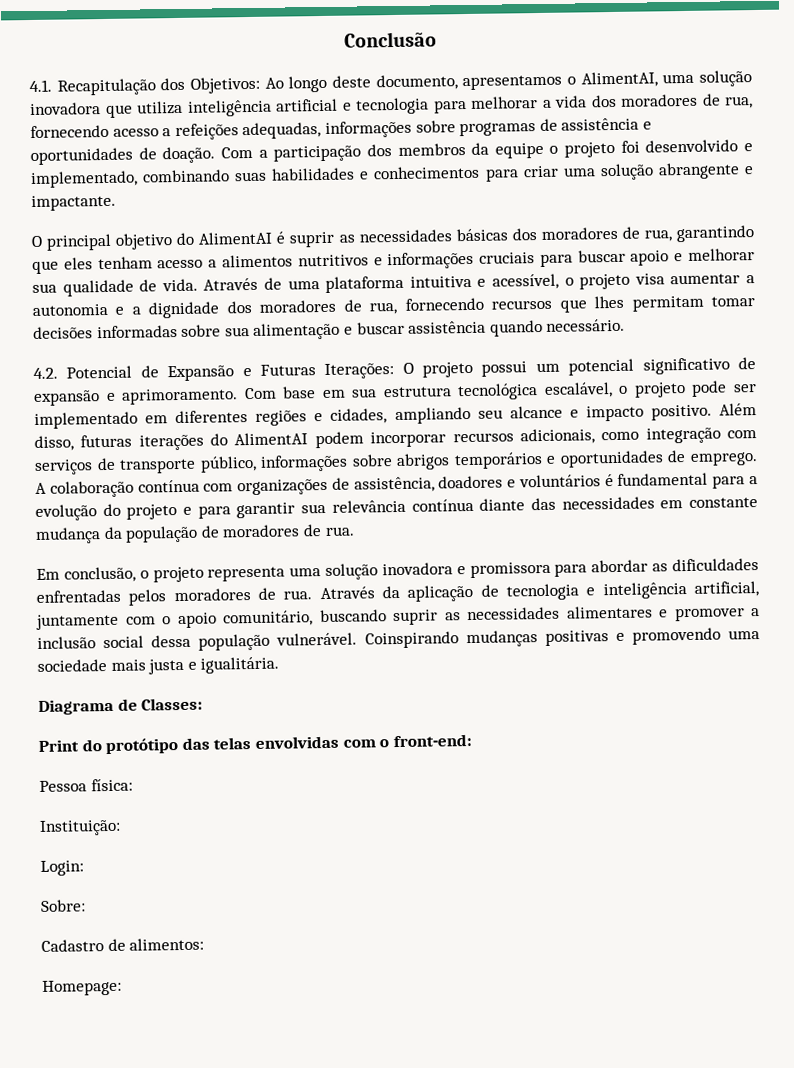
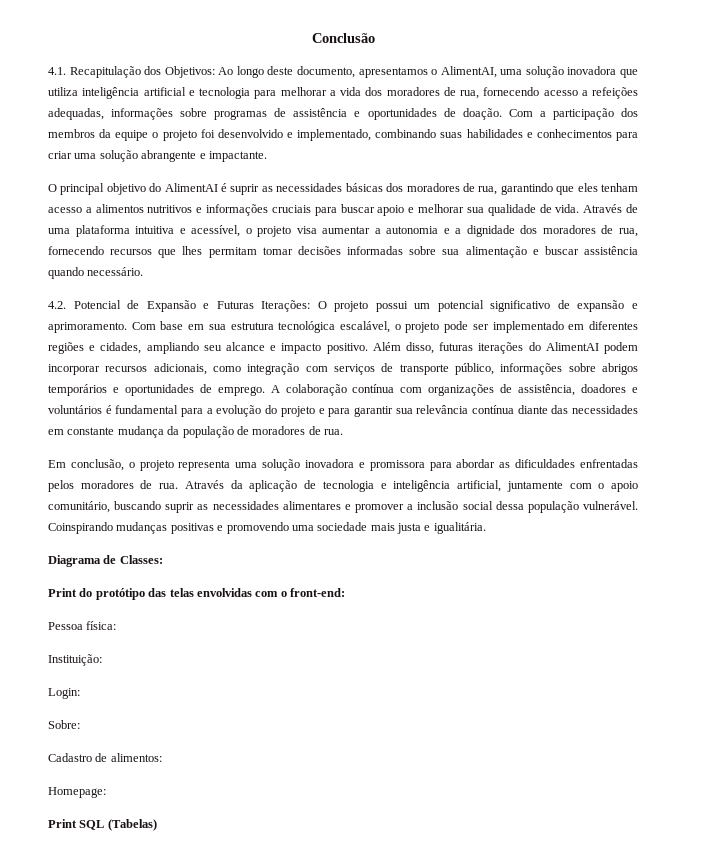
+ Print SQL (Tabelas)

